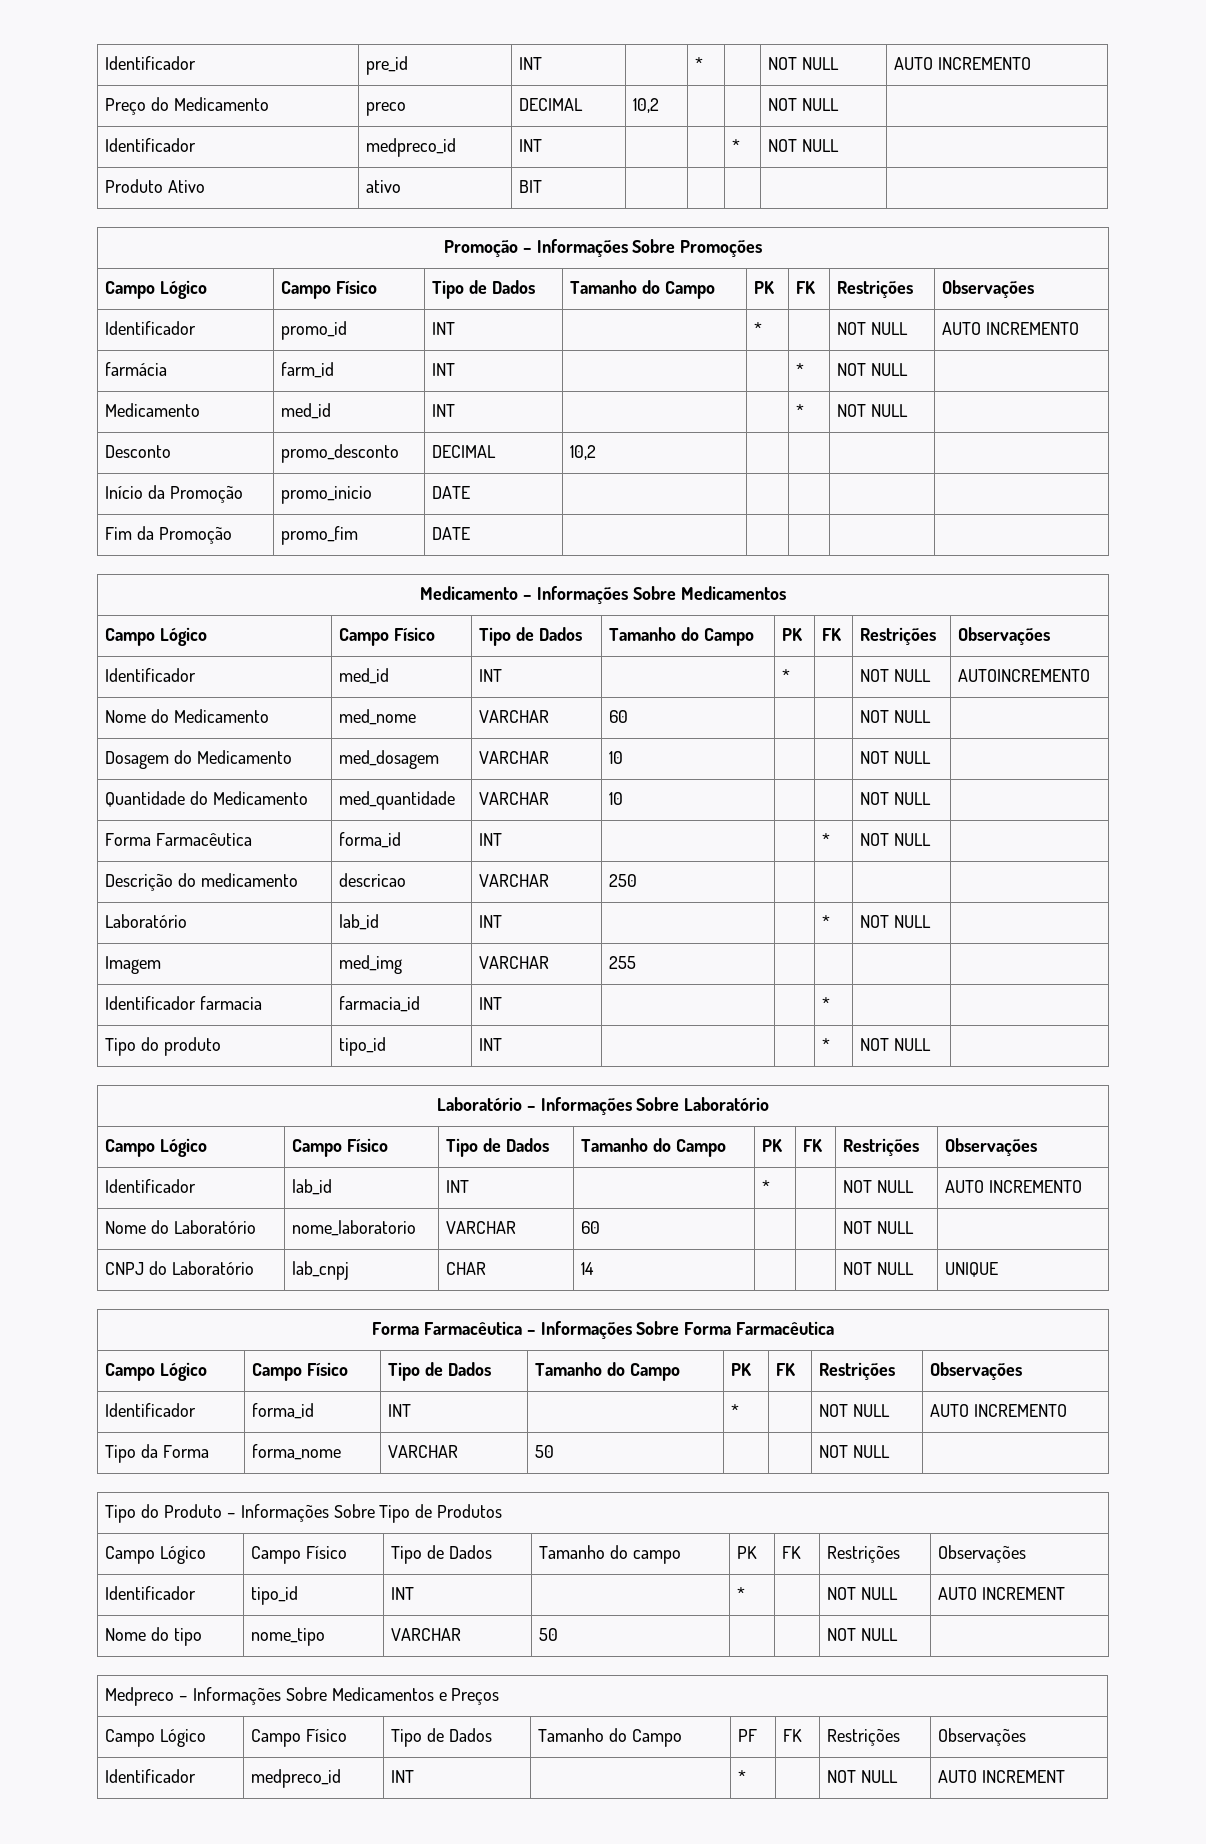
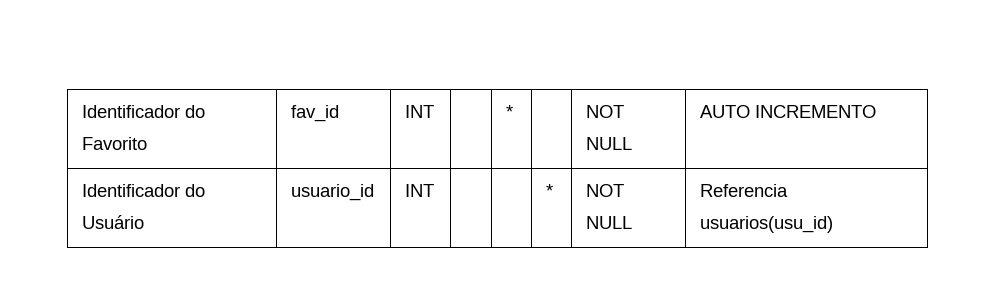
- Identificador | pre_id | INT | | * | | NOT NULL | AUTO INCREMENTO
- Preço do Medicamento | preco | DECIMAL | 10,2 | | | NOT NULL |
- Identificador | medpreco_id | INT | | | * | NOT NULL |
- Produto Ativo | ativo | BIT | | | | |
- Promoção – Informações Sobre Promoções
- Campo Lógico | Campo Físico | Tipo de Dados | Tamanho do Campo | PK | FK | Restrições | Observações
- Identificador | promo_id | INT | | * | | NOT NULL | AUTO INCREMENTO
- farmácia | farm_id | INT | | | * | NOT NULL |
- Medicamento | med_id | INT | | | * | NOT NULL |
- Desconto | promo_desconto | DECIMAL | 10,2 | | | |
- Início da Promoção | promo_inicio | DATE | | | | |
- Fim da Promoção | promo_fim | DATE | | | | |
- Medicamento – Informações Sobre Medicamentos
- Campo Lógico | Campo Físico | Tipo de Dados | Tamanho do Campo | PK | FK | Restrições | Observações
- Identificador | med_id | INT | | * | | NOT NULL | AUTOINCREMENTO
- Nome do Medicamento | med_nome | VARCHAR | 60 | | | NOT NULL |
- Dosagem do Medicamento | med_dosagem | VARCHAR | 10 | | | NOT NULL |
- Quantidade do Medicamento | med_quantidade | VARCHAR | 10 | | | NOT NULL |
- Forma Farmacêutica | forma_id | INT | | | * | NOT NULL |
- Descrição do medicamento | descricao | VARCHAR | 250 | | | |
- Laboratório | lab_id | INT | | | * | NOT NULL |
- Imagem | med_img | VARCHAR | 255 | | | |
- Identificador farmacia | farmacia_id | INT | | | * | |
- Tipo do produto | tipo_id | INT | | | * | NOT NULL |
- Laboratório – Informações Sobre Laboratório
- Campo Lógico | Campo Físico | Tipo de Dados | Tamanho do Campo | PK | FK | Restrições | Observações
- Identificador | lab_id | INT | | * | | NOT NULL | AUTO INCREMENTO
- Nome do Laboratório | nome_laboratorio | VARCHAR | 60 | | | NOT NULL |
- CNPJ do Laboratório | lab_cnpj | CHAR | 14 | | | NOT NULL | UNIQUE
- Forma Farmacêutica – Informações Sobre Forma Farmacêutica
- Campo Lógico | Campo Físico | Tipo de Dados | Tamanho do Campo | PK | FK | Restrições | Observações
- Identificador | forma_id | INT | | * | | NOT NULL | AUTO INCREMENTO
- Tipo da Forma | forma_nome | VARCHAR | 50 | | | NOT NULL |
- Tipo do Produto – Informações Sobre Tipo de Produtos
- Campo Lógico | Campo Físico | Tipo de Dados | Tamanho do campo | PK | FK | Restrições | Observações
- Identificador | tipo_id | INT | | * | | NOT NULL | AUTO INCREMENT
- Nome do tipo | nome_tipo | VARCHAR | 50 | | | NOT NULL |
- Medpreco – Informações Sobre Medicamentos e Preços
- Campo Lógico | Campo Físico | Tipo de Dados | Tamanho do Campo | PF | FK | Restrições | Observações
- Identificador | medpreco_id | INT | | * | | NOT NULL | AUTO INCREMENT
+ Identificador do Favorito | fav_id | INT | | * | | NOT NULL | AUTO INCREMENTO
+ Identificador do Usuário | usuario_id | INT | | | * | NOT NULL | Referencia usuarios(usu_id)

